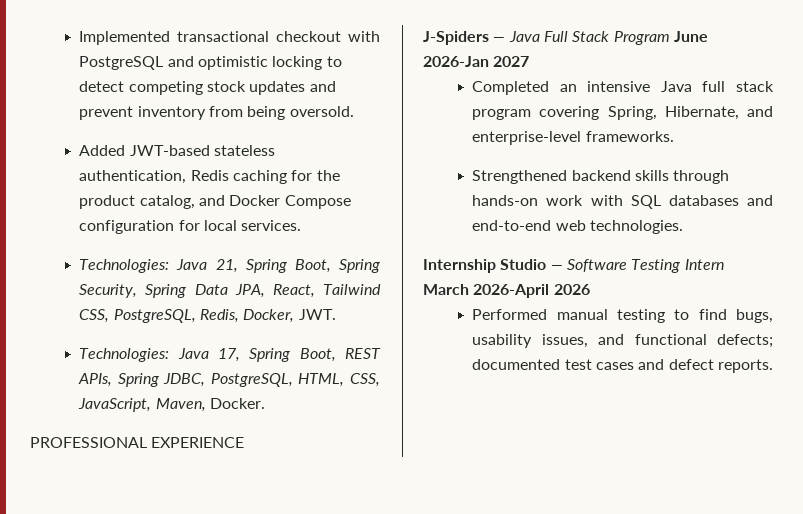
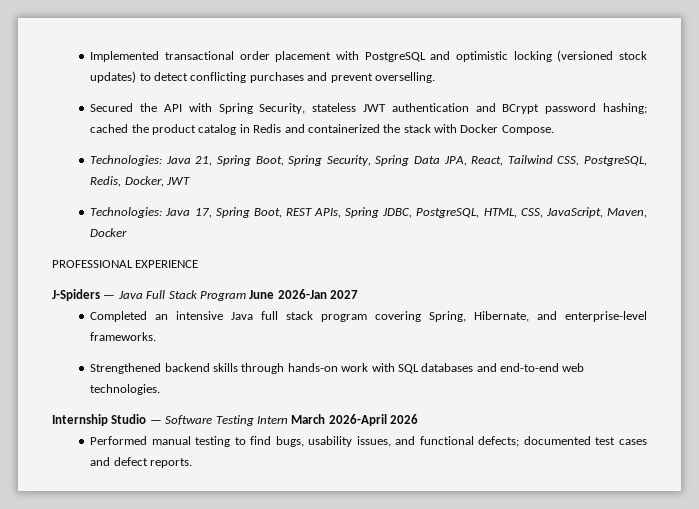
- Implemented transactional checkout with PostgreSQL and optimistic locking to detect competing stock updates and prevent inventory from being oversold.
- Added JWT-based stateless authentication, Redis caching for the product catalog, and Docker Compose configuration for local services.
+ Implemented transactional order placement with PostgreSQL and optimistic locking (versioned stock updates) to detect conflicting purchases and prevent overselling.
+ Secured the API with Spring Security, stateless JWT authentication and BCrypt password hashing; cached the product catalog in Redis and containerized the stack with Docker Compose.
- Technologies: Java 21, Spring Boot, Spring Security, Spring Data JPA, React, Tailwind CSS, PostgreSQL, Redis, Docker, JWT.
+ Technologies: Java 21, Spring Boot, Spring Security, Spring Data JPA, React, Tailwind CSS, PostgreSQL, Redis, Docker, JWT
- Technologies: Java 17, Spring Boot, REST APIs, Spring JDBC, PostgreSQL, HTML, CSS, JavaScript, Maven, Docker.
+ Technologies: Java 17, Spring Boot, REST APIs, Spring JDBC, PostgreSQL, HTML, CSS, JavaScript, Maven, Docker

